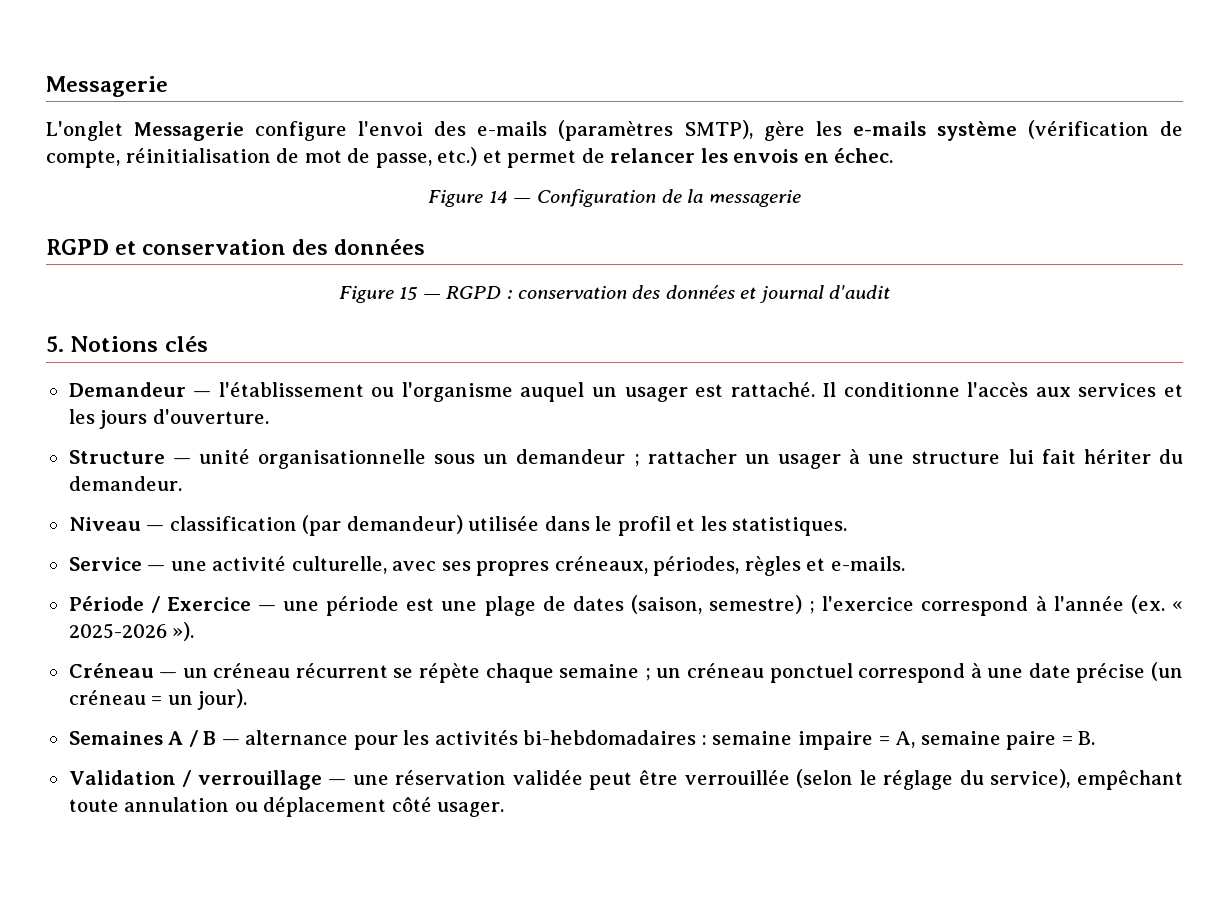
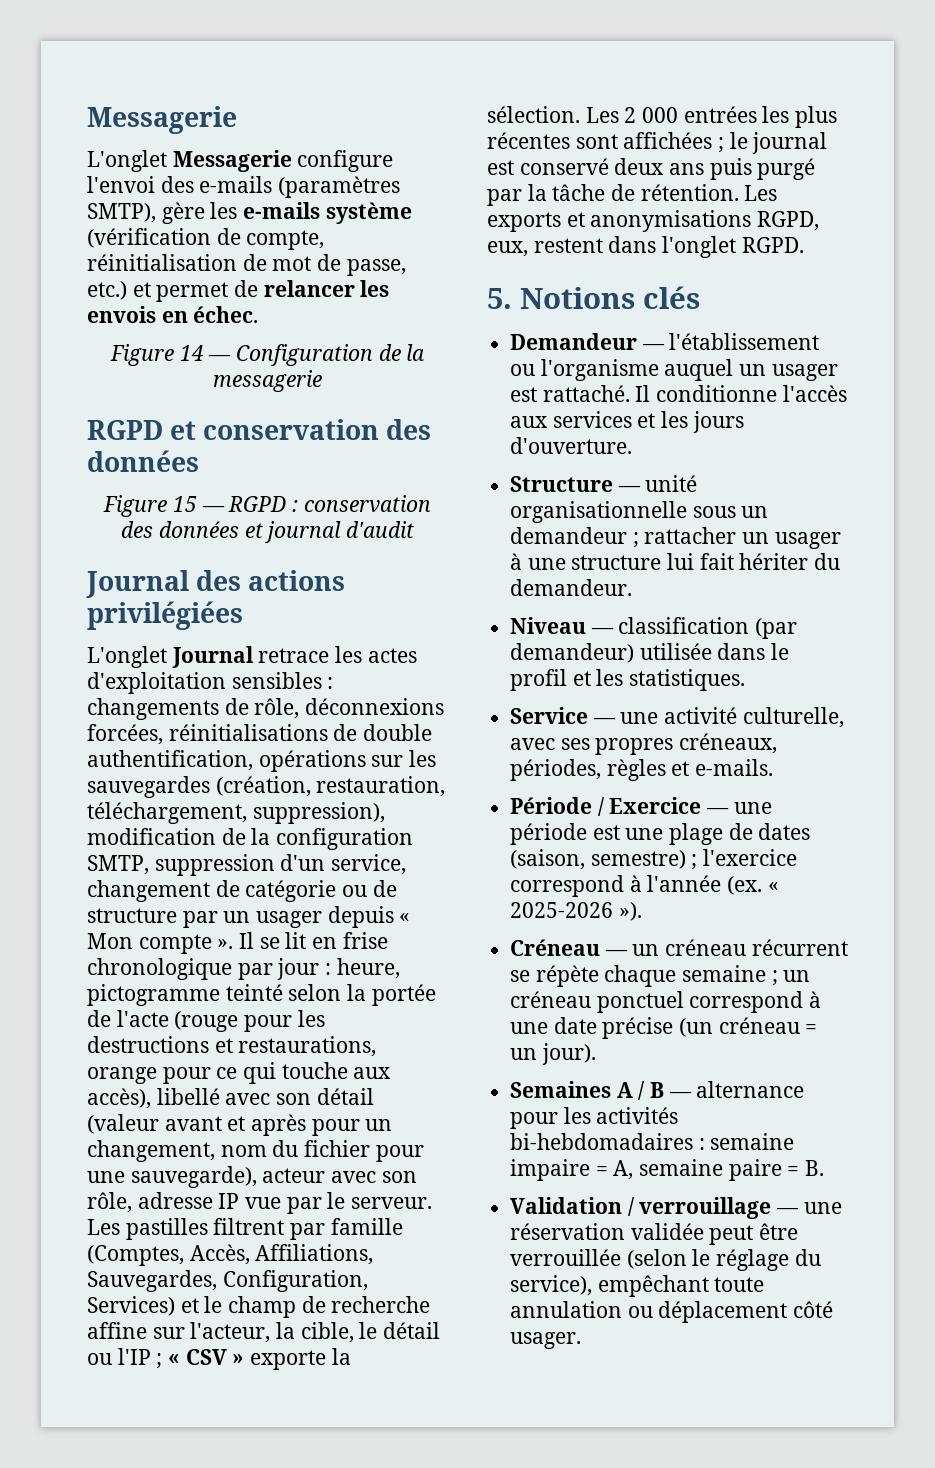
+ Journal des actions privilégiées
+ L'onglet Journal retrace les actes d'exploitation sensibles : changements de rôle, déconnexions forcées, réinitialisations de double authentification, opérations sur les sauvegardes (création, restauration, téléchargement, suppression), modification de la configuration SMTP, suppression d'un service, changement de catégorie ou de structure par un usager depuis « Mon compte ». Il se lit en frise chronologique par jour : heure, pictogramme teinté selon la portée de l'acte (rouge pour les destructions et restaurations, orange pour ce qui touche aux accès), libellé avec son détail (valeur avant et après pour un changement, nom du fichier pour une sauvegarde), acteur avec son rôle, adresse IP vue par le serveur. Les pastilles filtrent par famille (Comptes, Accès, Affiliations, Sauvegardes, Configuration, Services) et le champ de recherche affine sur l'acteur, la cible, le détail ou l'IP ; « CSV » exporte la sélection. Les 2 000 entrées les plus récentes sont affichées ; le journal est conservé deux ans puis purgé par la tâche de rétention. Les exports et anonymisations RGPD, eux, restent dans l'onglet RGPD.

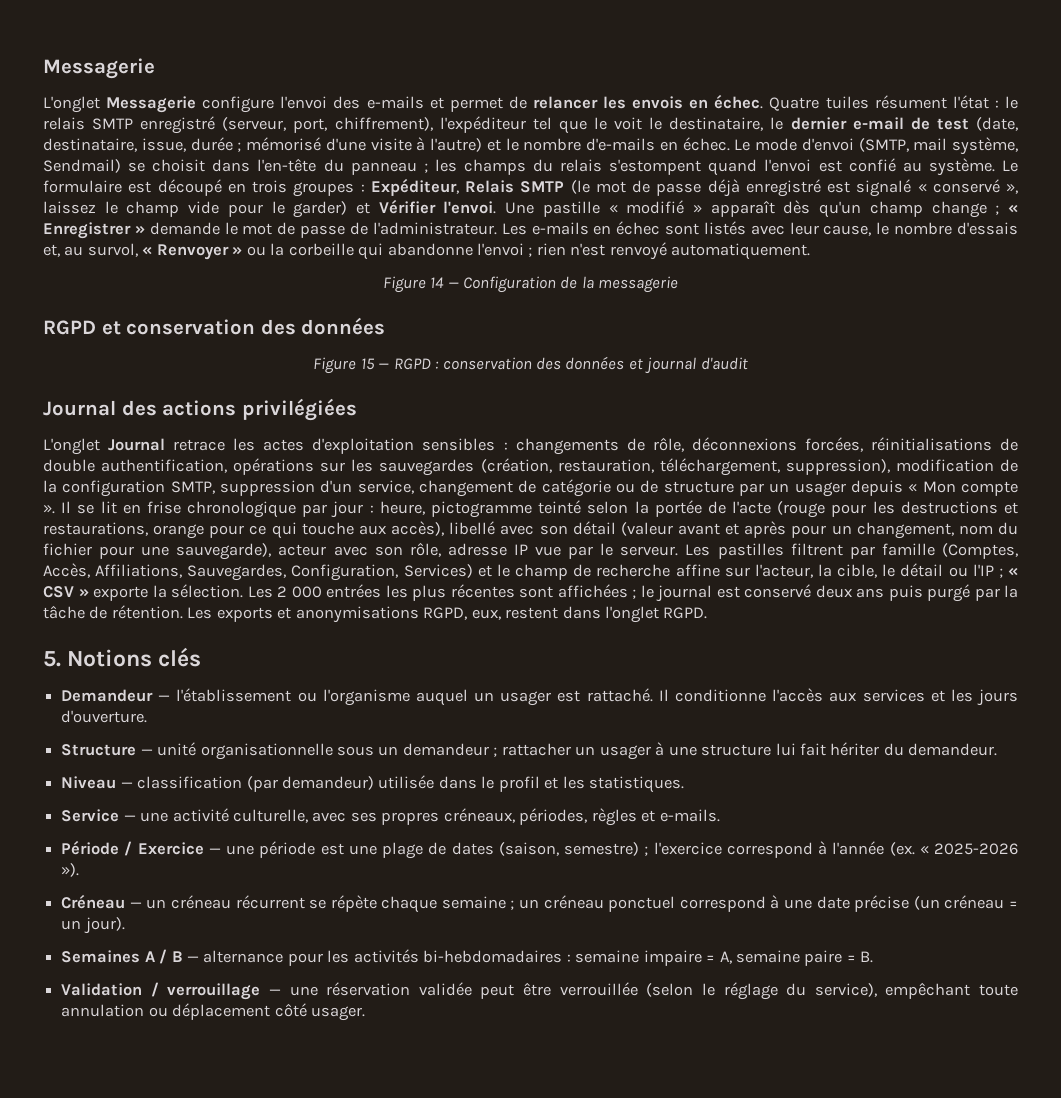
- L'onglet Messagerie configure l'envoi des e-mails (paramètres SMTP), gère les e-mails système (vérification de compte, réinitialisation de mot de passe, etc.) et permet de relancer les envois en échec.
+ L'onglet Messagerie configure l'envoi des e-mails et permet de relancer les envois en échec. Quatre tuiles résument l'état : le relais SMTP enregistré (serveur, port, chiffrement), l'expéditeur tel que le voit le destinataire, le dernier e-mail de test (date, destinataire, issue, durée ; mémorisé d'une visite à l'autre) et le nombre d'e-mails en échec. Le mode d'envoi (SMTP, mail système, Sendmail) se choisit dans l'en-tête du panneau ; les champs du relais s'estompent quand l'envoi est confié au système. Le formulaire est découpé en trois groupes : Expéditeur, Relais SMTP (le mot de passe déjà enregistré est signalé « conservé », laissez le champ vide pour le garder) et Vérifier l'envoi. Une pastille « modifié » apparaît dès qu'un champ change ; « Enregistrer » demande le mot de passe de l'administrateur. Les e-mails en échec sont listés avec leur cause, le nombre d'essais et, au survol, « Renvoyer » ou la corbeille qui abandonne l'envoi ; rien n'est renvoyé automatiquement.

